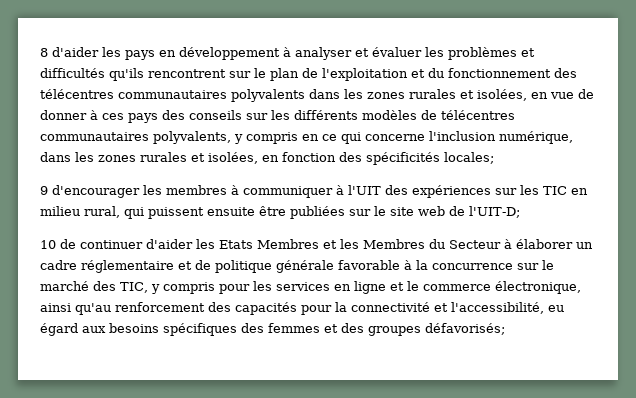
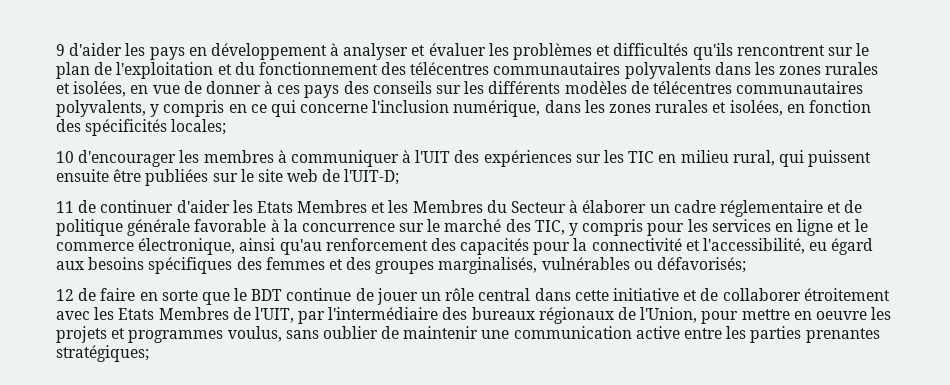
- 8 d'aider les pays en développement à analyser et évaluer les problèmes et difficultés qu'ils rencontrent sur le plan de l'exploitation et du fonctionnement des télécentres communautaires polyvalents dans les zones rurales et isolées, en vue de donner à ces pays des conseils sur les différents modèles de télécentres communautaires polyvalents, y compris en ce qui concerne l'inclusion numérique, dans les zones rurales et isolées, en fonction des spécificités locales;
+ 9 d'aider les pays en développement à analyser et évaluer les problèmes et difficultés qu'ils rencontrent sur le plan de l'exploitation et du fonctionnement des télécentres communautaires polyvalents dans les zones rurales et isolées, en vue de donner à ces pays des conseils sur les différents modèles de télécentres communautaires polyvalents, y compris en ce qui concerne l'inclusion numérique, dans les zones rurales et isolées, en fonction des spécificités locales;
- 9 d'encourager les membres à communiquer à l'UIT des expériences sur les TIC en milieu rural, qui puissent ensuite être publiées sur le site web de l'UIT-D;
+ 10 d'encourager les membres à communiquer à l'UIT des expériences sur les TIC en milieu rural, qui puissent ensuite être publiées sur le site web de l'UIT-D;
- 10 de continuer d'aider les Etats Membres et les Membres du Secteur à élaborer un cadre réglementaire et de politique générale favorable à la concurrence sur le marché des TIC, y compris pour les services en ligne et le commerce électronique, ainsi qu'au renforcement des capacités pour la connectivité et l'accessibilité, eu égard aux besoins spécifiques des femmes et des groupes défavorisés;
+ 11 de continuer d'aider les Etats Membres et les Membres du Secteur à élaborer un cadre réglementaire et de politique générale favorable à la concurrence sur le marché des TIC, y compris pour les services en ligne et le commerce électronique, ainsi qu'au renforcement des capacités pour la connectivité et l'accessibilité, eu égard aux besoins spécifiques des femmes et des groupes marginalisés, vulnérables ou défavorisés;
+ 12 de faire en sorte que le BDT continue de jouer un rôle central dans cette initiative et de collaborer étroitement avec les Etats Membres de l'UIT, par l'intermédiaire des bureaux régionaux de l'Union, pour mettre en oeuvre les projets et programmes voulus, sans oublier de maintenir une communication active entre les parties prenantes stratégiques;

